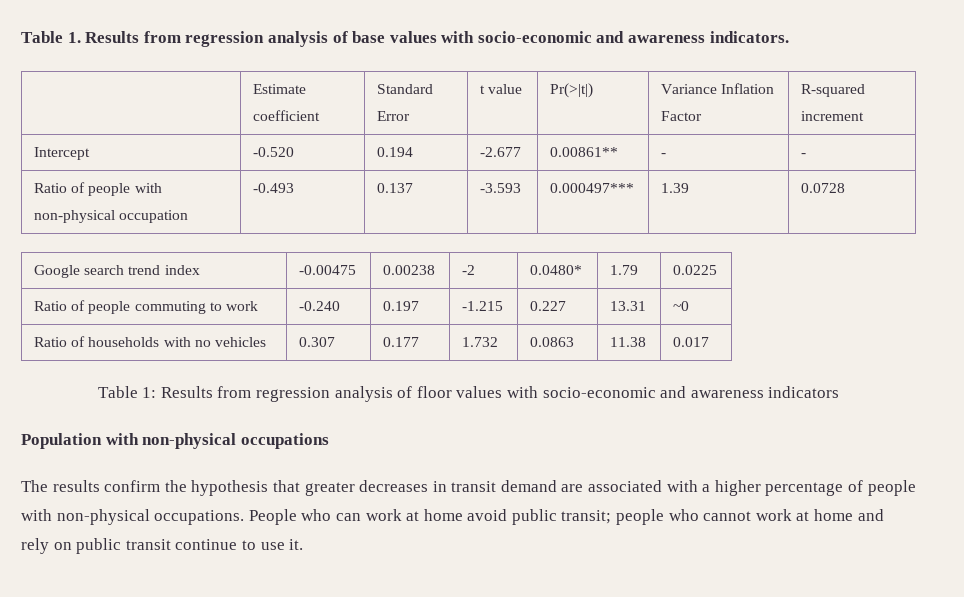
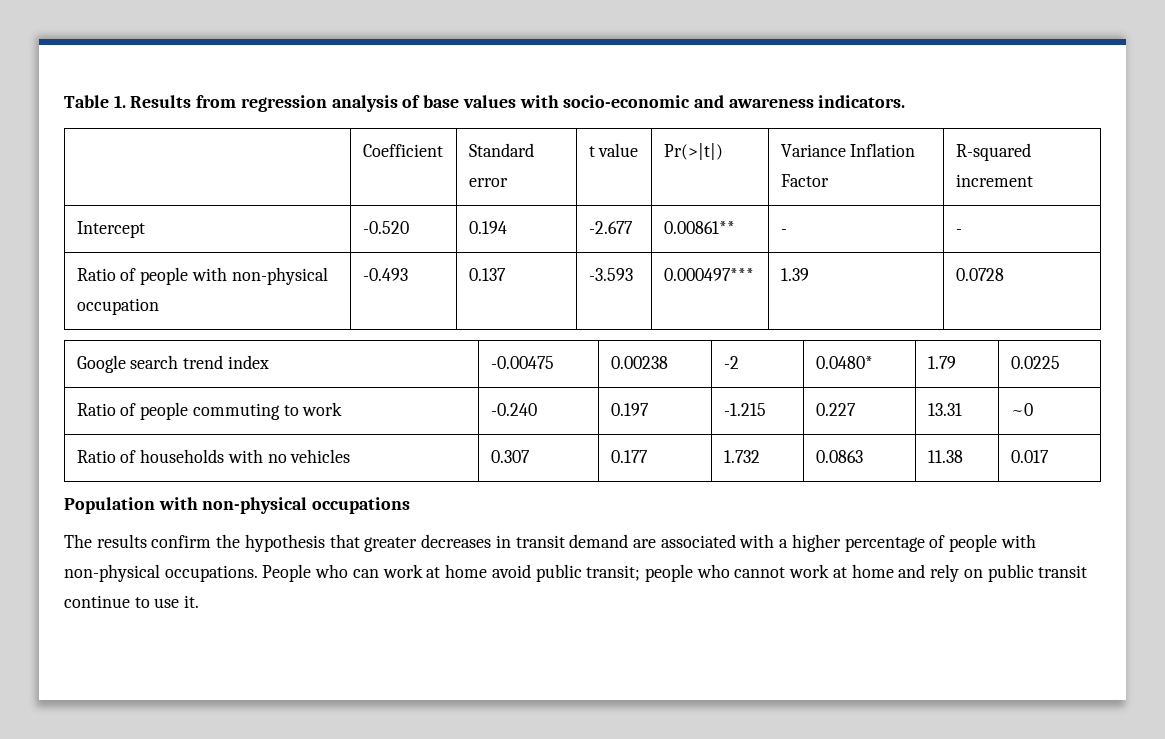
- | Estimate coefficient | Standard Error | t value | Pr(>|t|) | Variance Inflation Factor | R-squared increment
+ | Coefficient | Standard error | t value | Pr(>|t|) | Variance Inflation Factor | R-squared increment
- Table 1: Results from regression analysis of floor values with socio-economic and awareness indicators

